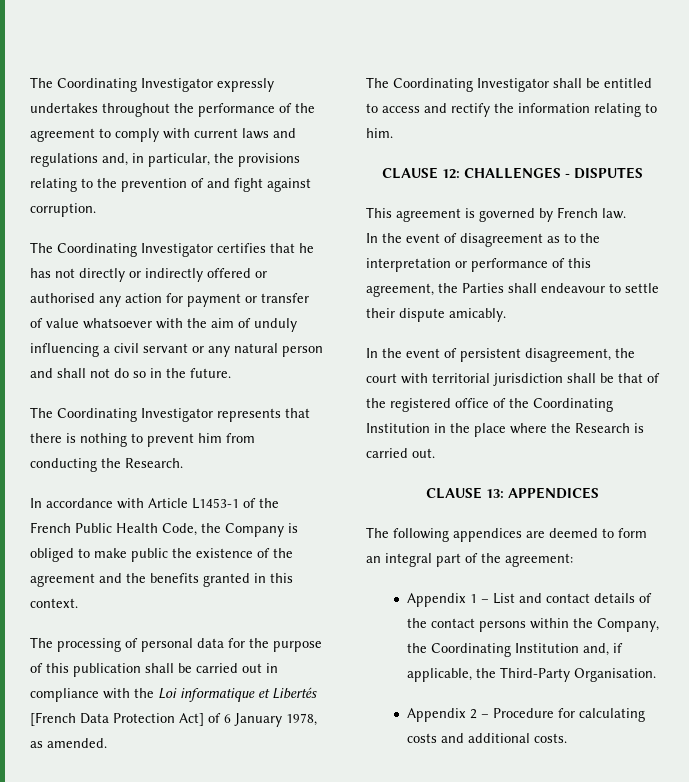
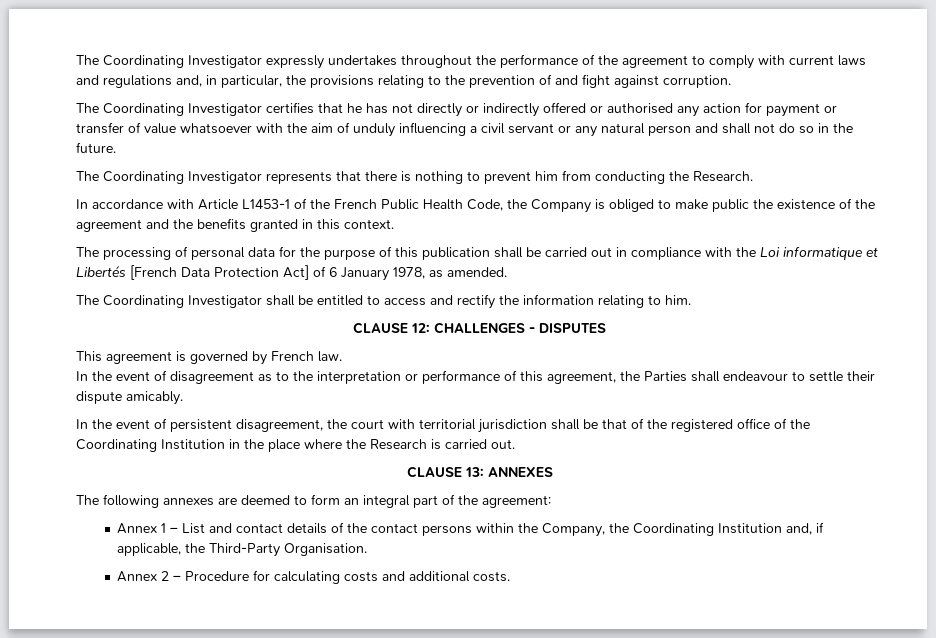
- CLAUSE 13: APPENDICES
+ CLAUSE 13: ANNEXES
- The following appendices are deemed to form an integral part of the agreement:
+ The following annexes are deemed to form an integral part of the agreement:
- Appendix 1 – List and contact details of the contact persons within the Company, the Coordinating Institution and, if applicable, the Third-Party Organisation.
+ Annex 1 – List and contact details of the contact persons within the Company, the Coordinating Institution and, if applicable, the Third-Party Organisation.
- Appendix 2 – Procedure for calculating costs and additional costs.
+ Annex 2 – Procedure for calculating costs and additional costs.

